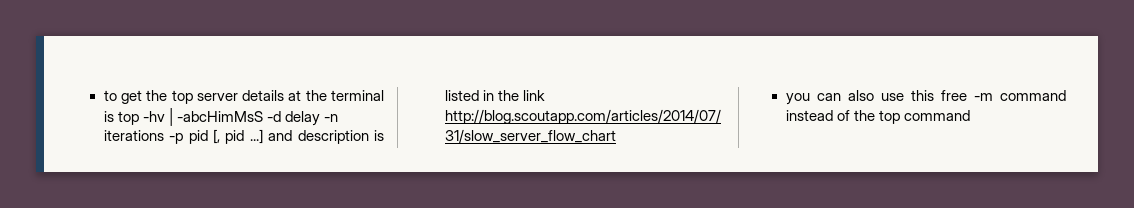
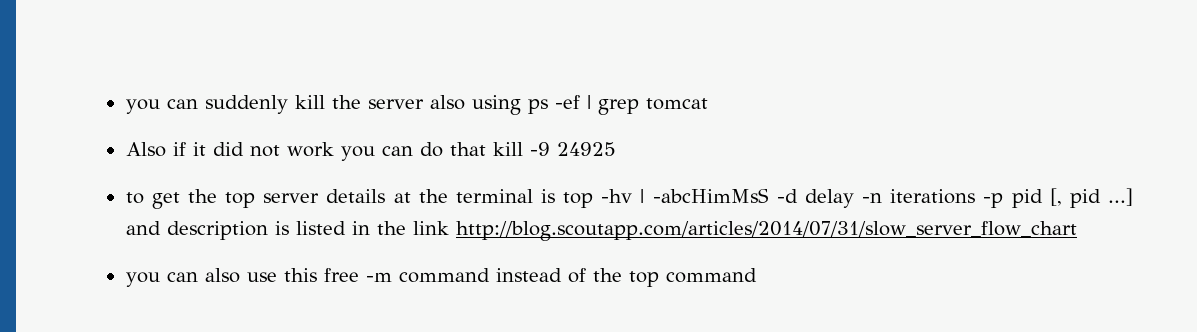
+ you can suddenly kill the server also using ps -ef | grep tomcat
+ Also if it did not work you can do that kill -9 24925

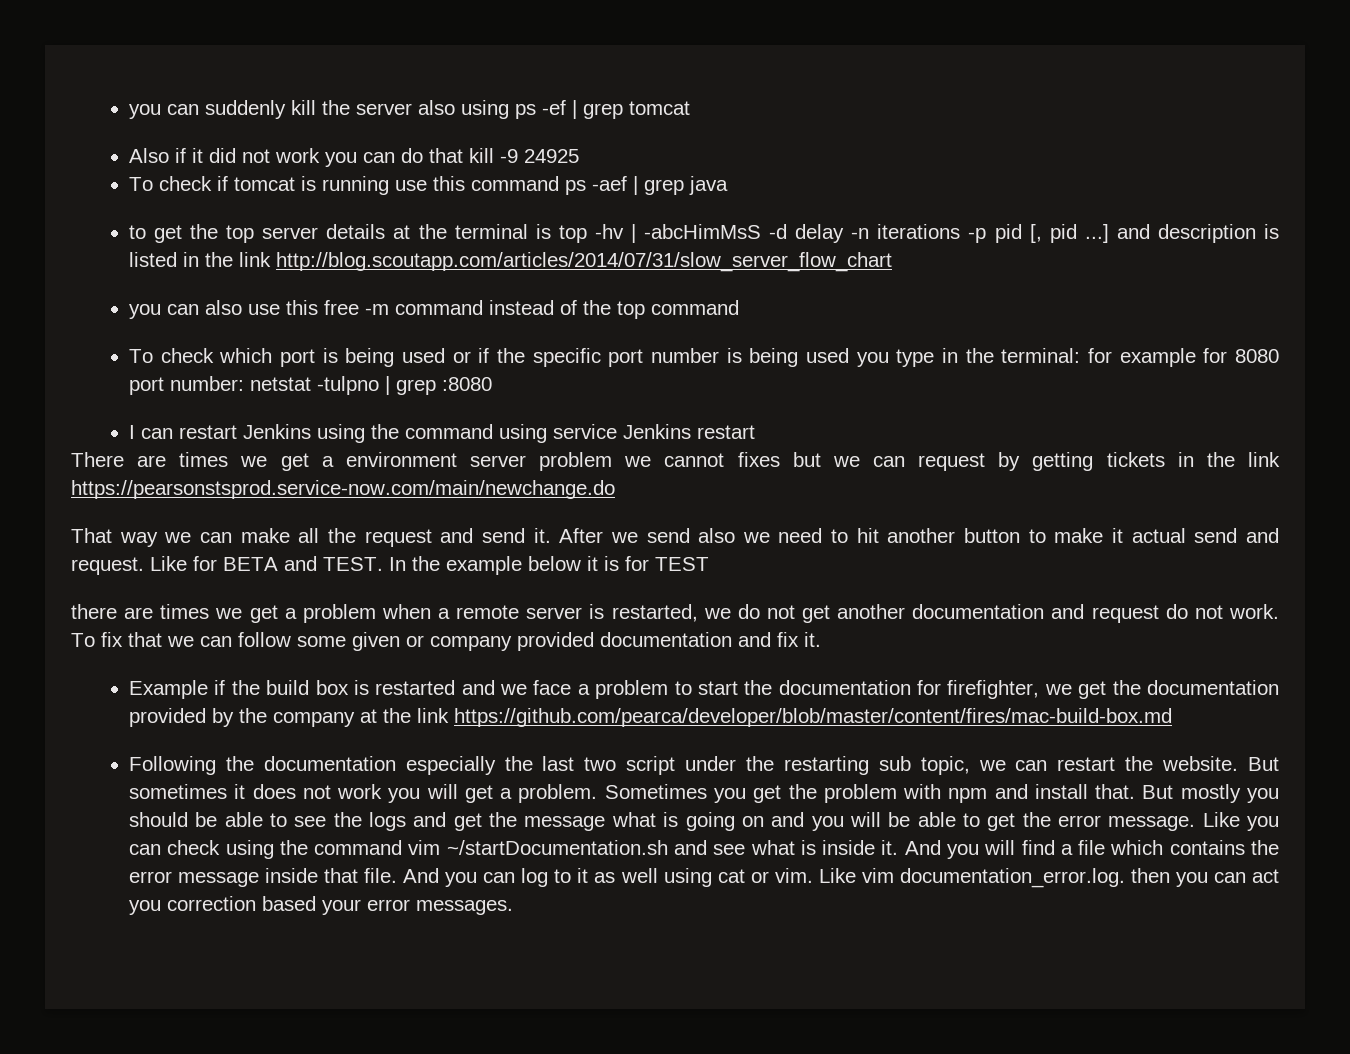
+ To check if tomcat is running use this command ps -aef | grep java
+ To check which port is being used or if the specific port number is being used you type in the terminal: for example for 8080 port number: netstat -tulpno | grep :8080
+ I can restart Jenkins using the command using service Jenkins restart
+ There are times we get a environment server problem we cannot fixes but we can request by getting tickets in the link https://pearsonstsprod.service-now.com/main/newchange.do
+ That way we can make all the request and send it. After we send also we need to hit another button to make it actual send and request. Like for BETA and TEST. In the example below it is for TEST
+ there are times we get a problem when a remote server is restarted, we do not get another documentation and request do not work. To fix that we can follow some given or company provided documentation and fix it.
+ Example if the build box is restarted and we face a problem to start the documentation for firefighter, we get the documentation provided by the company at the link https://github.com/pearca/developer/blob/master/content/fires/mac-build-box.md
+ Following the documentation especially the last two script under the restarting sub topic, we can restart the website. But sometimes it does not work you will get a problem. Sometimes you get the problem with npm and install that. But mostly you should be able to see the logs and get the message what is going on and you will be able to get the error message. Like you can check using the command vim ~/startDocumentation.sh and see what is inside it. And you will find a file which contains the error message inside that file. And you can log to it as well using cat or vim. Like vim documentation_error.log. then you can act you correction based your error messages.

